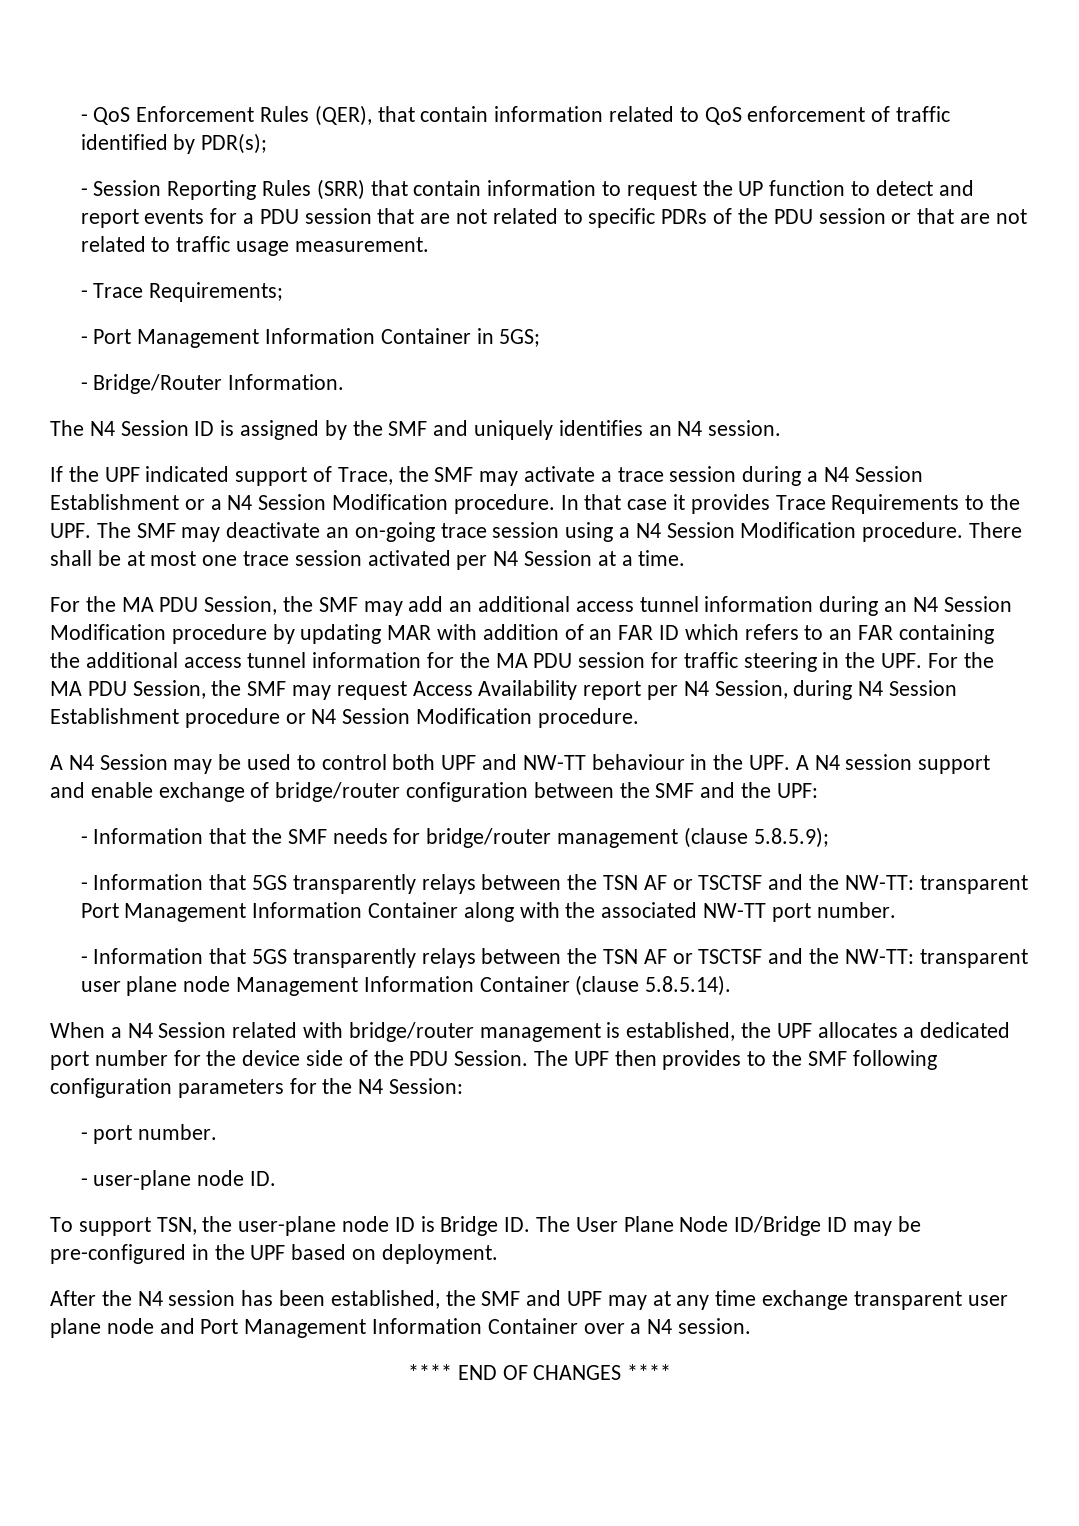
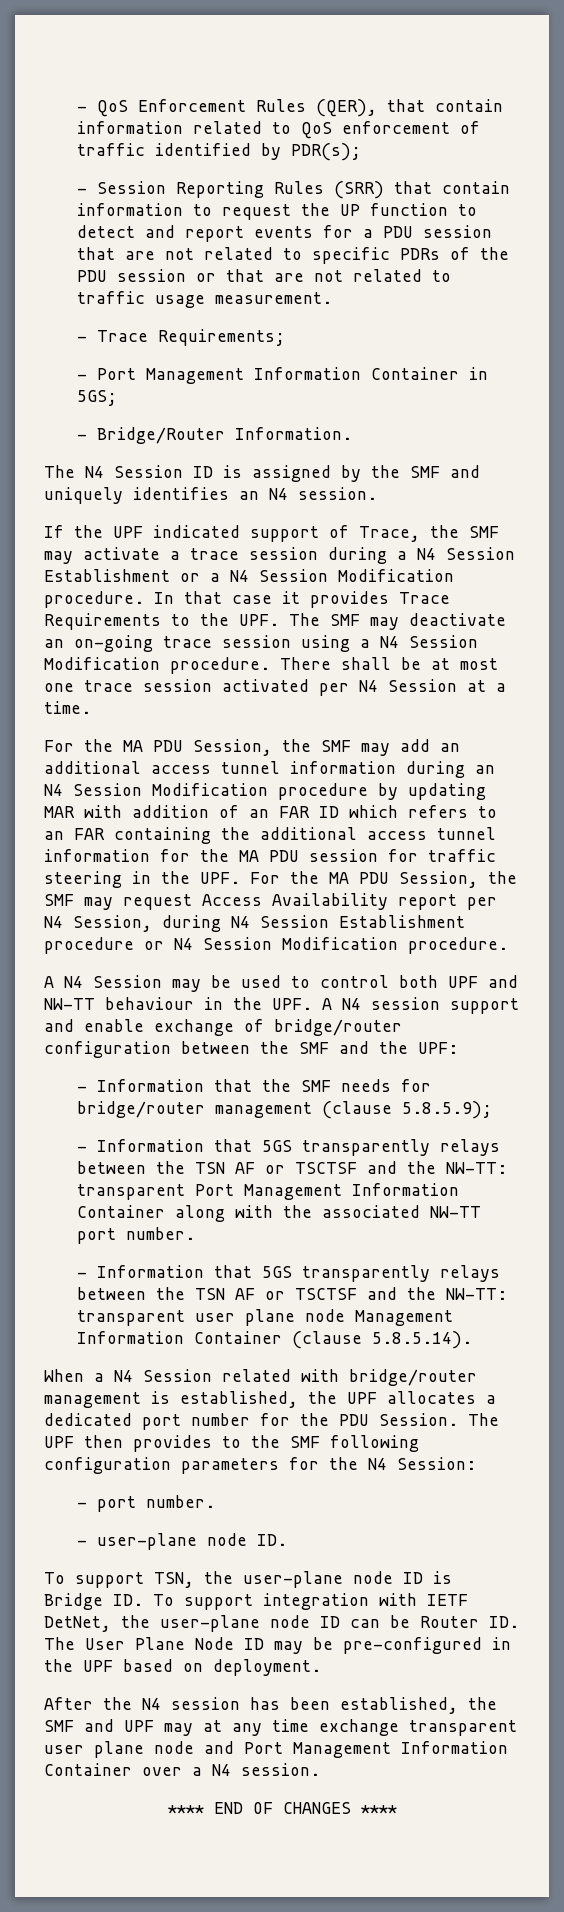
- When a N4 Session related with bridge/router management is established, the UPF allocates a dedicated port number for the device side of the PDU Session.
+ When a N4 Session related with bridge/router management is established, the UPF allocates a dedicated port number for the PDU Session.
- To support TSN, the user-plane node ID is Bridge ID. The User Plane Node ID/Bridge ID may be pre-configured in the UPF based on deployment.
+ To support TSN, the user-plane node ID is Bridge ID. To support integration with IETF DetNet, the user-plane node ID can be Router ID. The User Plane Node ID may be pre-configured in the UPF based on deployment.

